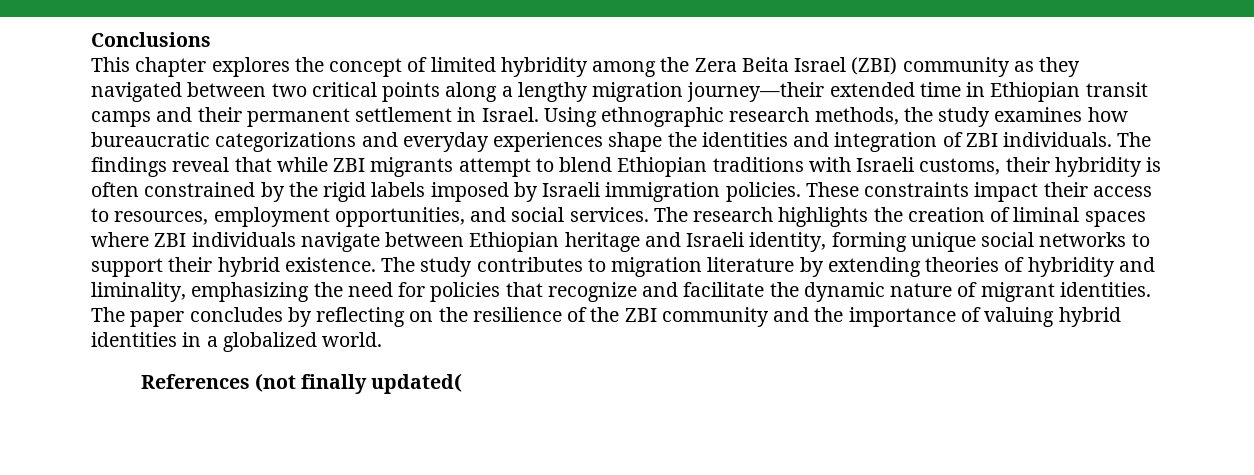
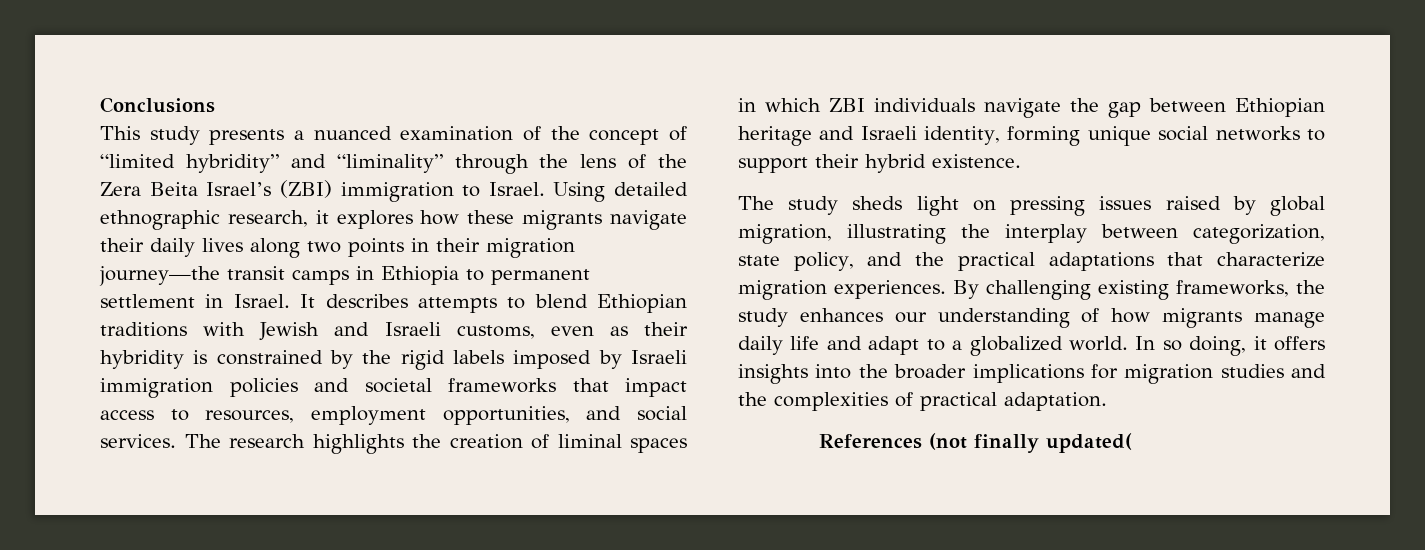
- This chapter explores the concept of limited hybridity among the Zera Beita Israel (ZBI) community as they navigated between two critical points along a lengthy migration journey—their extended time in Ethiopian transit camps and their permanent settlement in Israel. Using ethnographic research methods, the study examines how bureaucratic categorizations and everyday experiences shape the identities and integration of ZBI individuals. The findings reveal that while ZBI migrants attempt to blend Ethiopian traditions with Israeli customs, their hybridity is often constrained by the rigid labels imposed by Israeli immigration policies. These constraints impact their access to resources, employment opportunities, and social services.
+ This study presents a nuanced examination of the concept of “limited hybridity” and “liminality” through the lens of the Zera Beita Israel’s (ZBI) immigration to Israel. Using detailed ethnographic research, it explores how these migrants navigate their daily lives along two points in their migration journey—the transit camps in Ethiopia to permanent settlement in Israel. It describes attempts to blend Ethiopian traditions with Jewish and Israeli customs, even as their hybridity is constrained by the rigid labels imposed by Israeli immigration policies and societal frameworks that impact access to resources, employment opportunities, and social services.
- The research highlights the creation of liminal spaces where ZBI individuals navigate between Ethiopian heritage and Israeli identity, forming unique social networks to support their hybrid existence. The study contributes to migration literature by extending theories of hybridity and liminality, emphasizing the need for policies that recognize and facilitate the dynamic nature of migrant identities. The paper concludes by reflecting on the resilience of the ZBI community and the importance of valuing hybrid identities in a globalized world.
+ The research highlights the creation of liminal spaces in which ZBI individuals navigate the gap between Ethiopian heritage and Israeli identity, forming unique social networks to support their hybrid existence.
+ The study sheds light on pressing issues raised by global migration, illustrating the interplay between categorization, state policy, and the practical adaptations that characterize migration experiences. By challenging existing frameworks, the study enhances our understanding of how migrants manage daily life and adapt to a globalized world. In so doing, it offers insights into the broader implications for migration studies and the complexities of practical adaptation.

